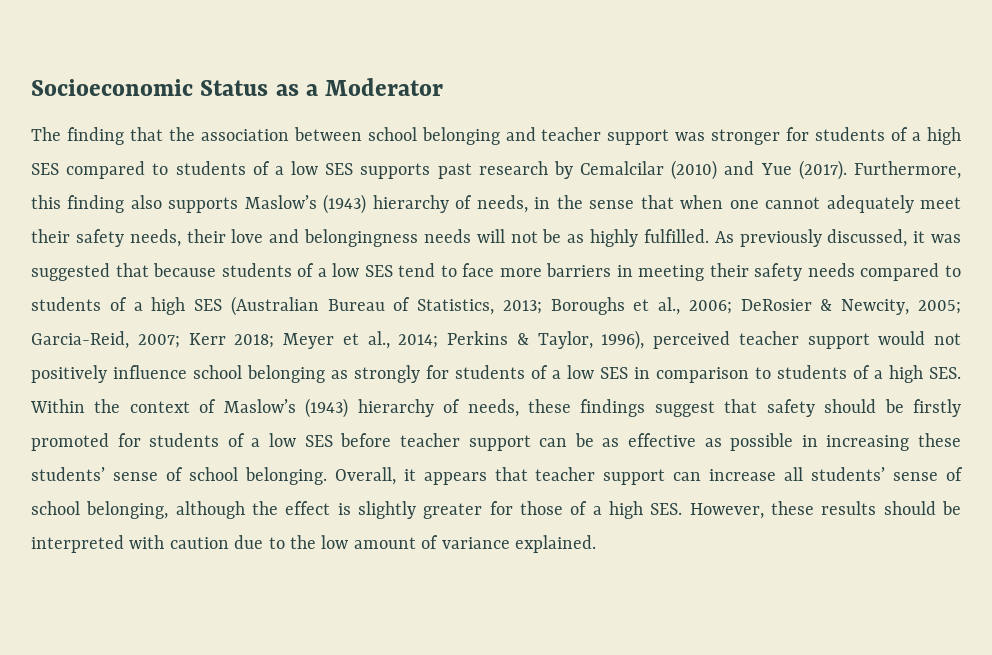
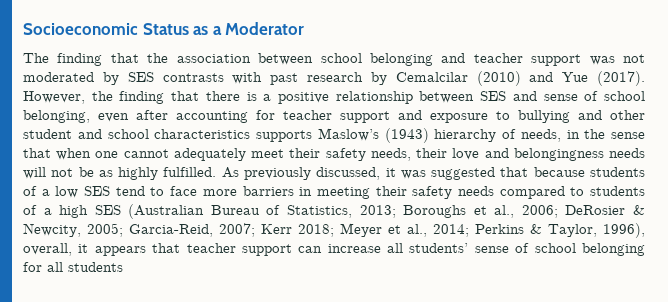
- The finding that the association between school belonging and teacher support was stronger for students of a high SES compared to students of a low SES supports past research by Cemalcilar (2010) and Yue (2017).
+ The finding that the association between school belonging and teacher support was not moderated by SES contrasts with past research by Cemalcilar (2010) and Yue (2017).
- Furthermore, this finding also supports Maslow’s (1943) hierarchy of needs, in the sense that when one cannot adequately meet their safety needs, their love and belongingness needs will not be as highly fulfilled.
+ However, the finding that there is a positive relationship between SES and sense of school belonging, even after accounting for teacher support and exposure to bullying and other student and school characteristics supports Maslow’s (1943) hierarchy of needs, in the sense that when one cannot adequately meet their safety needs, their love and belongingness needs will not be as highly fulfilled.
- Perkins & Taylor, 1996), perceived teacher support would not positively influence school belonging as strongly for students of a low SES in comparison to students of a high SES. Within the context of Maslow’s (1943) hierarchy of needs, these findings suggest that safety should be firstly promoted for students of a low SES before teacher support can be as effective as possible in increasing these students’ sense of school belonging. Overall, it appears that teacher support can increase all students’ sense of school belonging, although the effect is slightly greater for those of a high SES. However, these results should be interpreted with caution due to the low amount of variance explained.
+ Perkins & Taylor, 1996), overall, it appears that teacher support can increase all students’ sense of school belonging for all students

